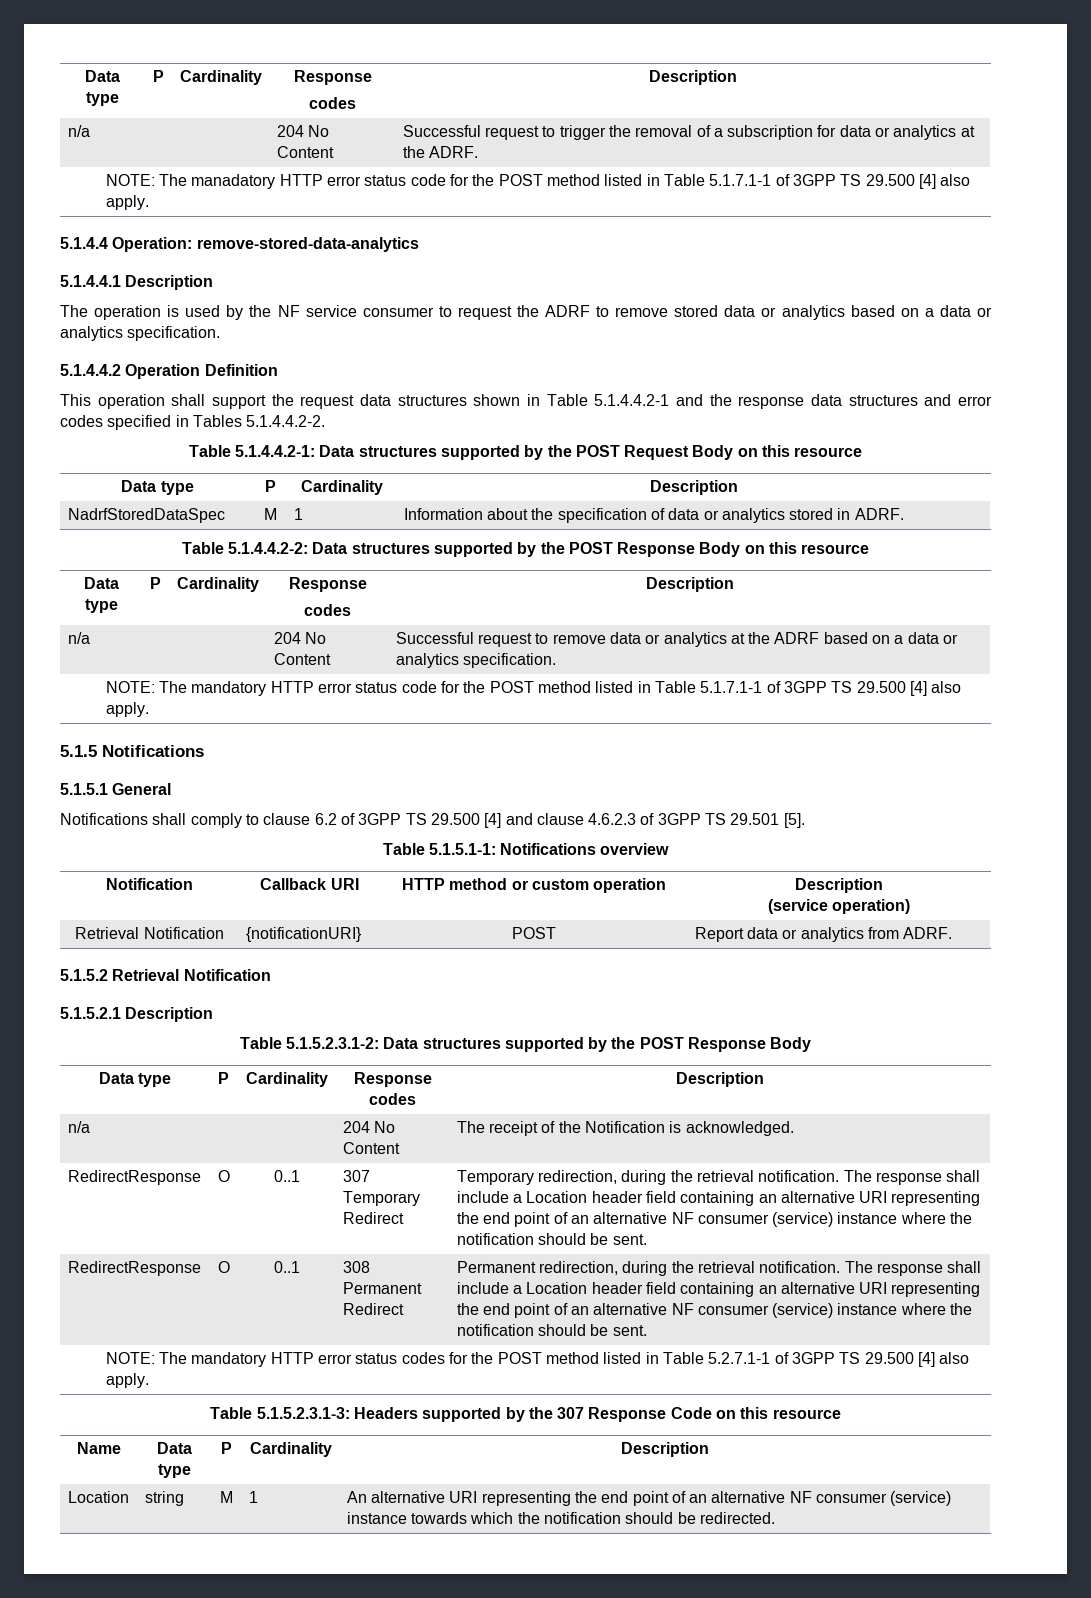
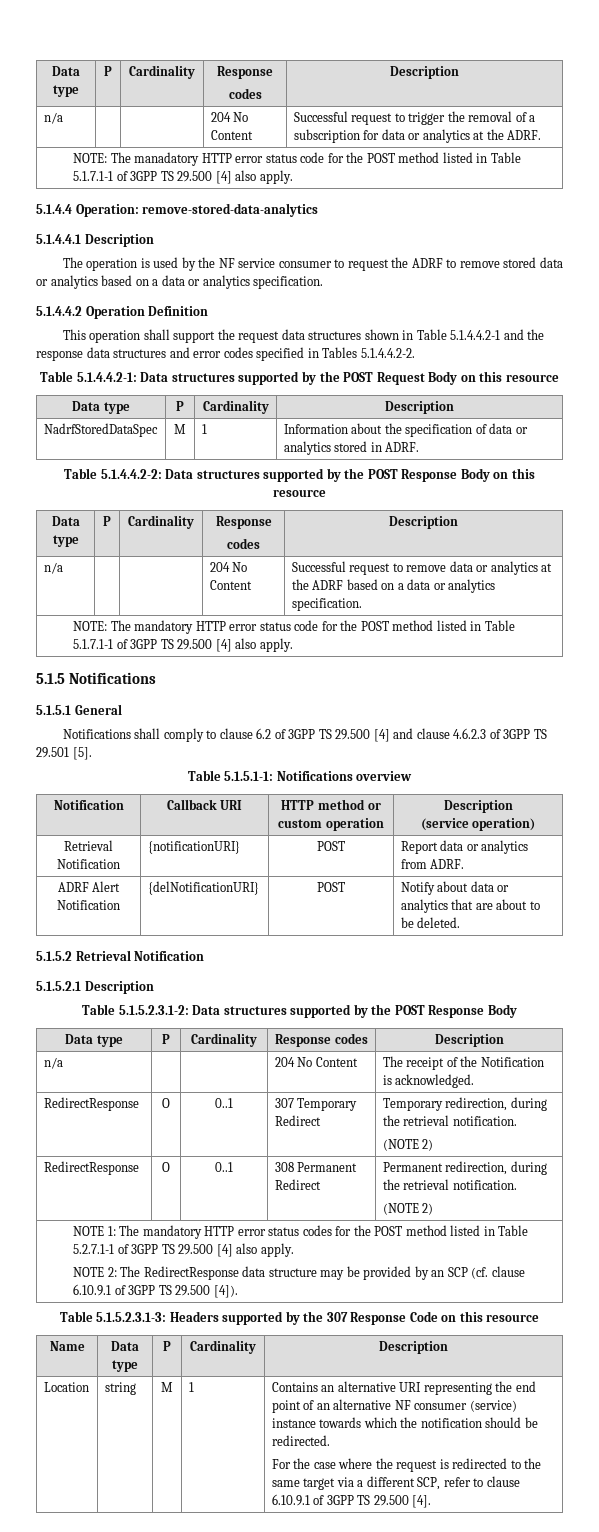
+ ADRF Alert Notification | {delNotificationURI} | POST | Notify about data or analytics that are about to be deleted.
- Temporary redirection, during the retrieval notification. The response shall include a Location header field containing an alternative URI representing the end point of an alternative NF consumer (service) instance where the notification should be sent.
+ Temporary redirection, during the retrieval notification.
+ (NOTE 2)
- Permanent redirection, during the retrieval notification. The response shall include a Location header field containing an alternative URI representing the end point of an alternative NF consumer (service) instance where the notification should be sent.
- NOTE: The mandatory HTTP error status codes for the POST method listed in Table 5.2.7.1-1 of 3GPP TS 29.500 [4] also apply.
+ Permanent redirection, during the retrieval notification.
+ (NOTE 2)
+ NOTE 1: The mandatory HTTP error status codes for the POST method listed in Table 5.2.7.1-1 of 3GPP TS 29.500 [4] also apply.
+ NOTE 2: The RedirectResponse data structure may be provided by an SCP (cf. clause 6.10.9.1 of 3GPP TS 29.500 [4]).
- An alternative URI representing the end point of an alternative NF consumer (service) instance towards which the notification should be redirected.
+ Contains an alternative URI representing the end point of an alternative NF consumer (service) instance towards which the notification should be redirected.
+ For the case where the request is redirected to the same target via a different SCP, refer to clause 6.10.9.1 of 3GPP TS 29.500 [4].

